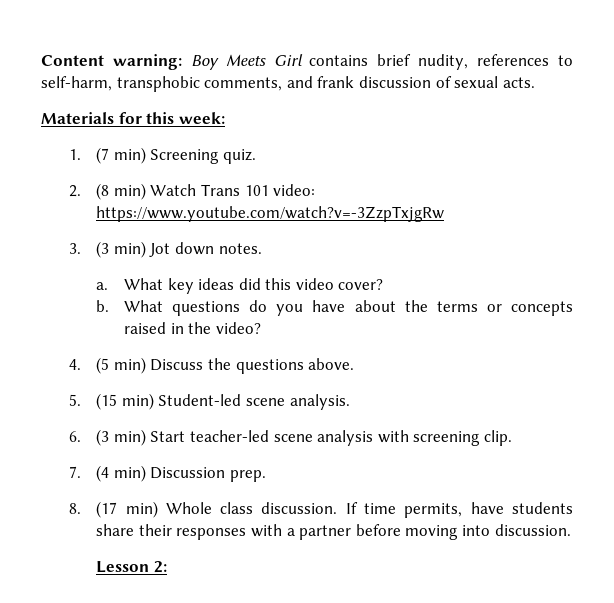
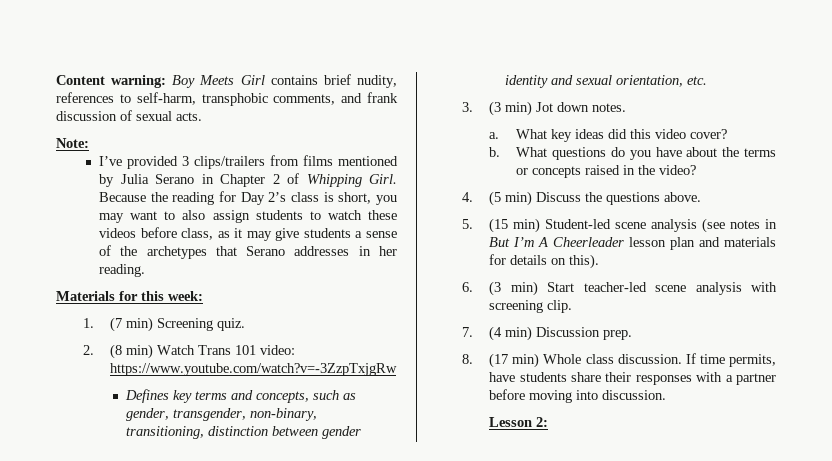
+ Note:
+ I’ve provided 3 clips/trailers from films mentioned by Julia Serano in Chapter 2 of Whipping Girl. Because the reading for Day 2’s class is short, you may want to also assign students to watch these videos before class, as it may give students a sense of the archetypes that Serano addresses in her reading.
+ Defines key terms and concepts, such as gender, transgender, non-binary, transitioning, distinction between gender identity and sexual orientation, etc.
- 5. (15 min) Student-led scene analysis.
+ 5. (15 min) Student-led scene analysis (see notes in But I’m A Cheerleader lesson plan and materials for details on this).

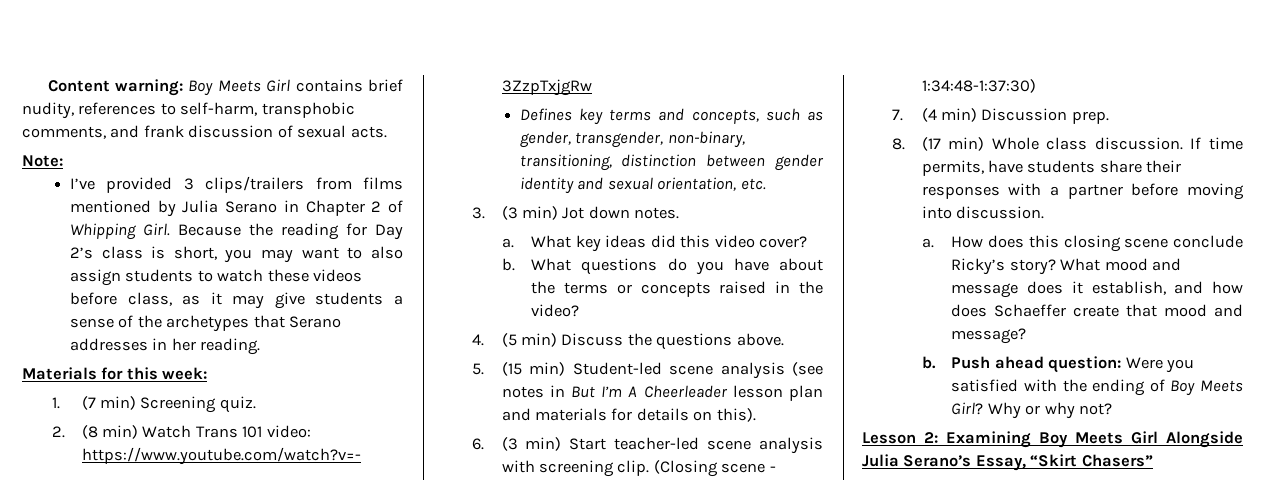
+ (Closing scene - 1:34:48-1:37:30)
- Lesson 2:
+ a. How does this closing scene conclude Ricky’s story? What mood and message does it establish, and how does Schaeffer create that mood and message?
+ b. Push ahead question: Were you satisfied with the ending of Boy Meets Girl? Why or why not?
+ Lesson 2: Examining Boy Meets Girl Alongside Julia Serano’s Essay, “Skirt Chasers”

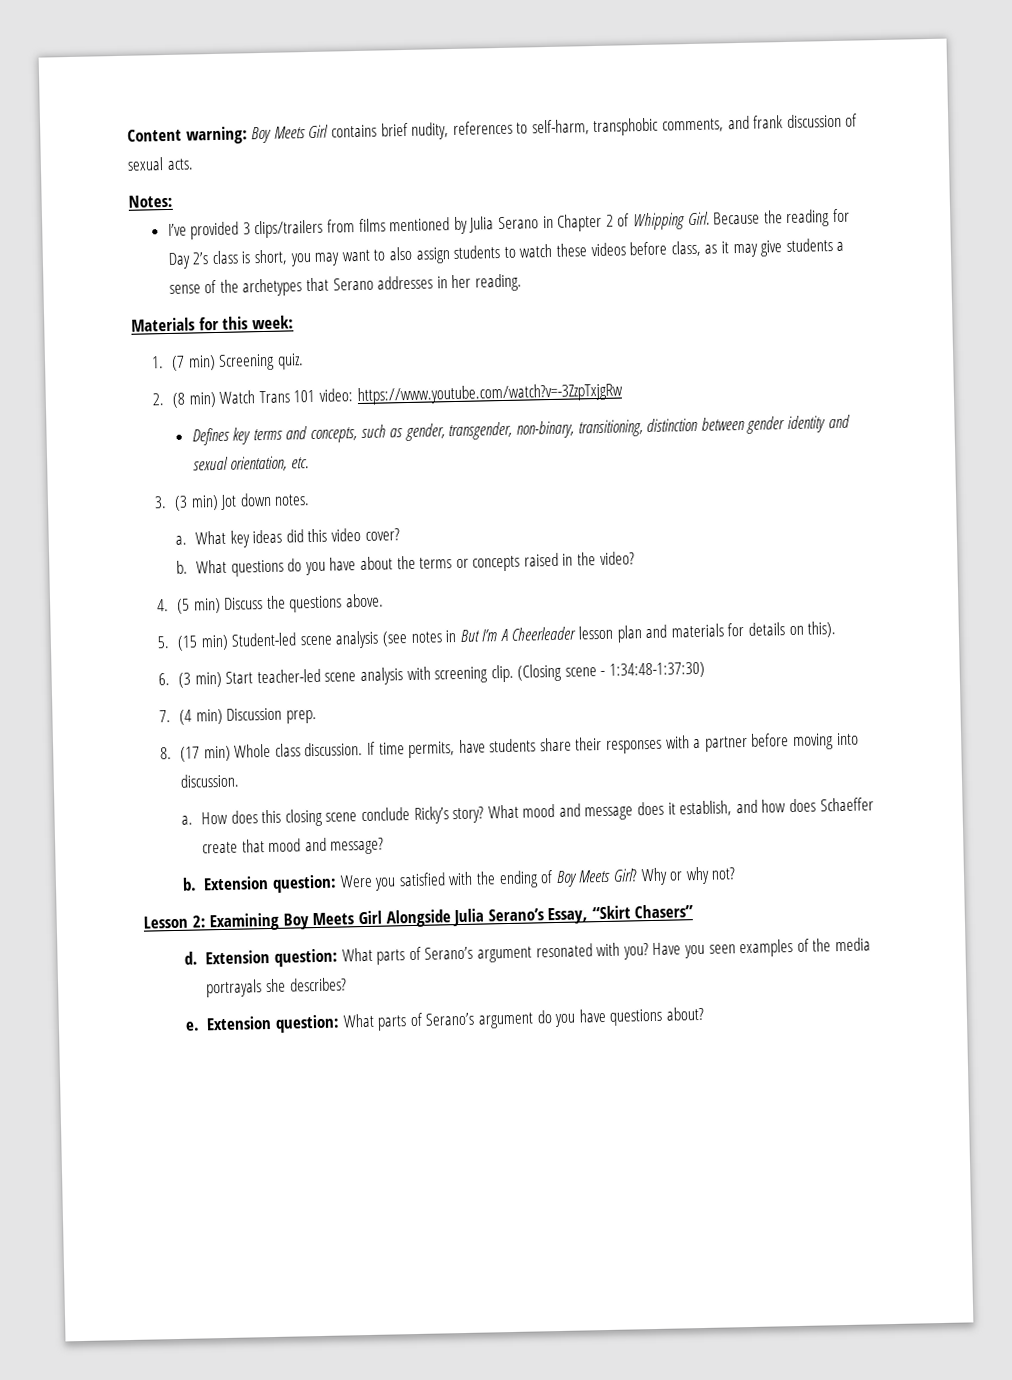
- Note:
+ Notes:
- Push ahead question: Were you satisfied with the ending of Boy Meets Girl?
+ Extension question: Were you satisfied with the ending of Boy Meets Girl?
+ d. Extension question: What parts of Serano’s argument resonated with you? Have you seen examples of the media portrayals she describes?
+ e. Extension question: What parts of Serano’s argument do you have questions about?

